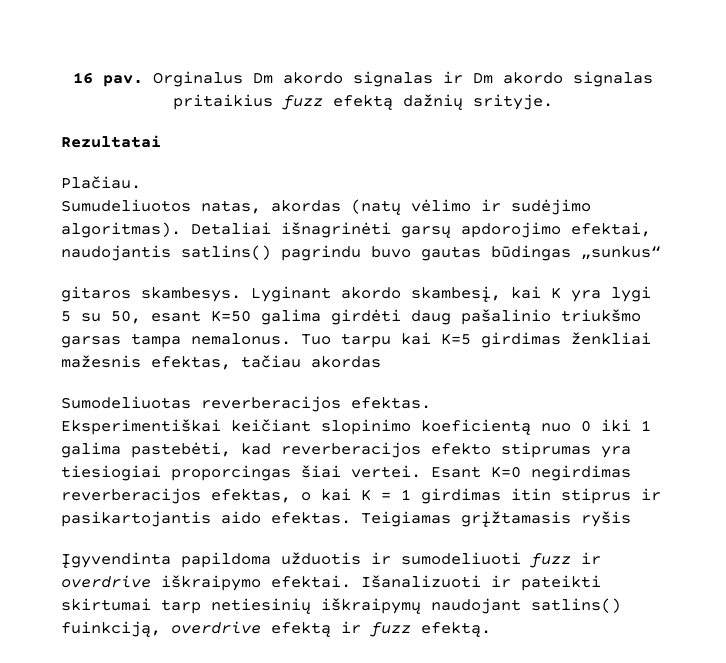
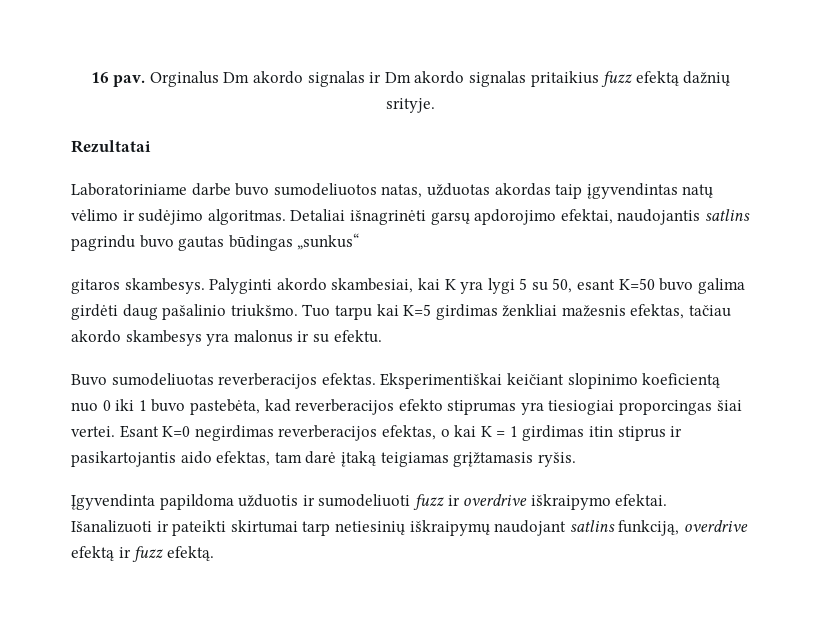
- Plačiau.
- Sumudeliuotos natas, akordas (natų vėlimo ir sudėjimo algoritmas).
+ Laboratoriniame darbe buvo sumodeliuotos natas, užduotas akordas taip įgyvendintas natų vėlimo ir sudėjimo algoritmas.
- Detaliai išnagrinėti garsų apdorojimo efektai, naudojantis satlins() pagrindu buvo gautas būdingas „sunkus“
+ Detaliai išnagrinėti garsų apdorojimo efektai, naudojantis satlins pagrindu buvo gautas būdingas „sunkus“
- Lyginant akordo skambesį, kai K yra lygi 5 su 50, esant K=50 galima girdėti daug pašalinio triukšmo garsas tampa nemalonus.
+ Palyginti akordo skambesiai, kai K yra lygi 5 su 50, esant K=50 buvo galima girdėti daug pašalinio triukšmo.
- Tuo tarpu kai K=5 girdimas ženkliai mažesnis efektas, tačiau akordas
- Sumodeliuotas reverberacijos efektas.
- Eksperimentiškai keičiant slopinimo koeficientą nuo 0 iki 1 galima pastebėti, kad reverberacijos efekto stiprumas yra tiesiogiai proporcingas šiai vertei.
+ Tuo tarpu kai K=5 girdimas ženkliai mažesnis efektas, tačiau akordo skambesys yra malonus ir su efektu.
+ Buvo sumodeliuotas reverberacijos efektas. Eksperimentiškai keičiant slopinimo koeficientą nuo 0 iki 1 buvo pastebėta, kad reverberacijos efekto stiprumas yra tiesiogiai proporcingas šiai vertei.
- Esant K=0 negirdimas reverberacijos efektas, o kai K = 1 girdimas itin stiprus ir pasikartojantis aido efektas. Teigiamas grįžtamasis ryšis
+ Esant K=0 negirdimas reverberacijos efektas, o kai K = 1 girdimas itin stiprus ir pasikartojantis aido efektas, tam darė įtaką teigiamas grįžtamasis ryšis.
- Išanalizuoti ir pateikti skirtumai tarp netiesinių iškraipymų naudojant satlins() fuinkciją, overdrive efektą ir fuzz efektą.
+ Išanalizuoti ir pateikti skirtumai tarp netiesinių iškraipymų naudojant satlins funkciją, overdrive efektą ir fuzz efektą.

